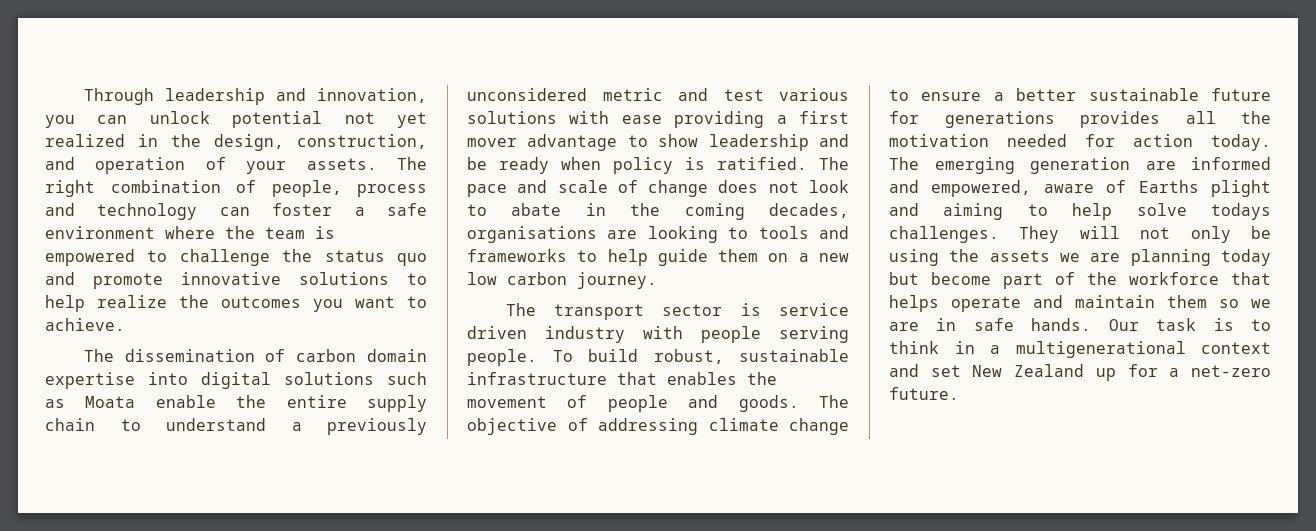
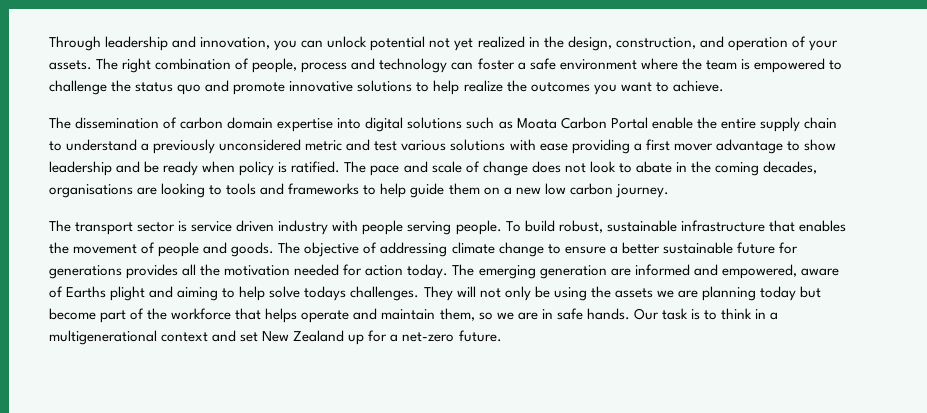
- The dissemination of carbon domain expertise into digital solutions such as Moata enable the entire supply chain to understand a previously unconsidered metric and test various solutions with ease providing a first mover advantage to show leadership and be ready when policy is ratified.
+ The dissemination of carbon domain expertise into digital solutions such as Moata Carbon Portal enable the entire supply chain to understand a previously unconsidered metric and test various solutions with ease providing a first mover advantage to show leadership and be ready when policy is ratified.
- They will not only be using the assets we are planning today but become part of the workforce that helps operate and maintain them so we are in safe hands.
+ They will not only be using the assets we are planning today but become part of the workforce that helps operate and maintain them, so we are in safe hands.

